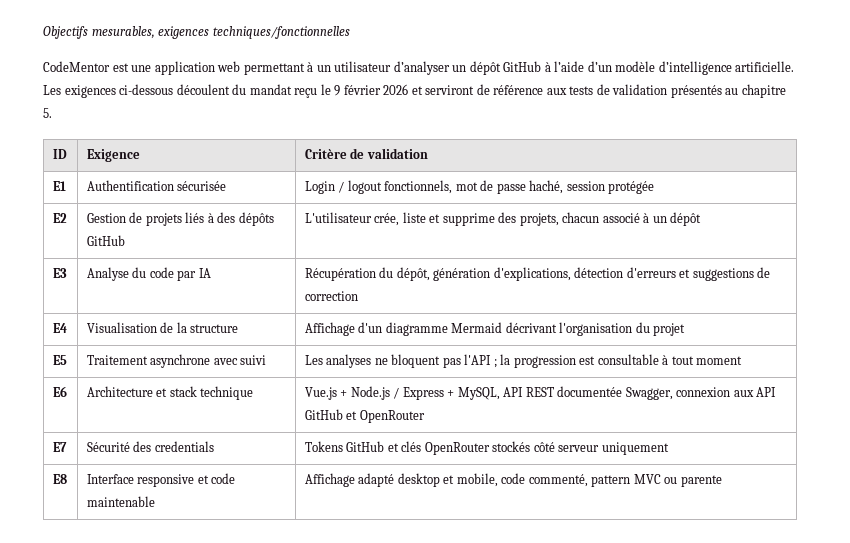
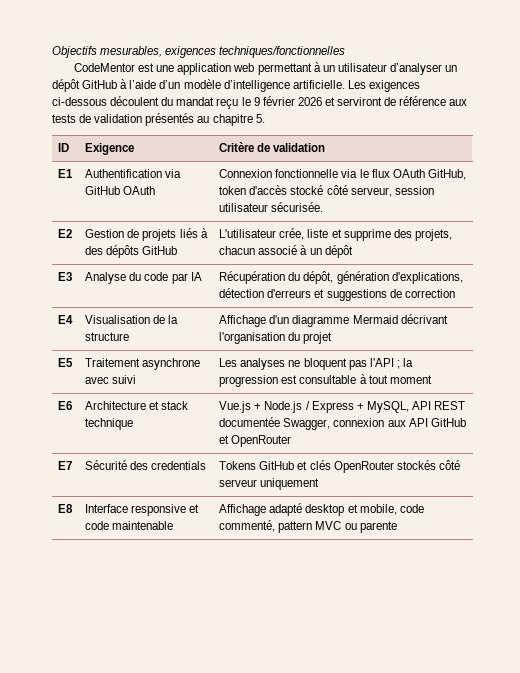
- E1 | Authentification sécurisée | Login / logout fonctionnels, mot de passe haché, session protégée
+ E1 | Authentification via GitHub OAuth | Connexion fonctionnelle via le flux OAuth GitHub, token d'accès stocké côté serveur, session utilisateur sécurisée.

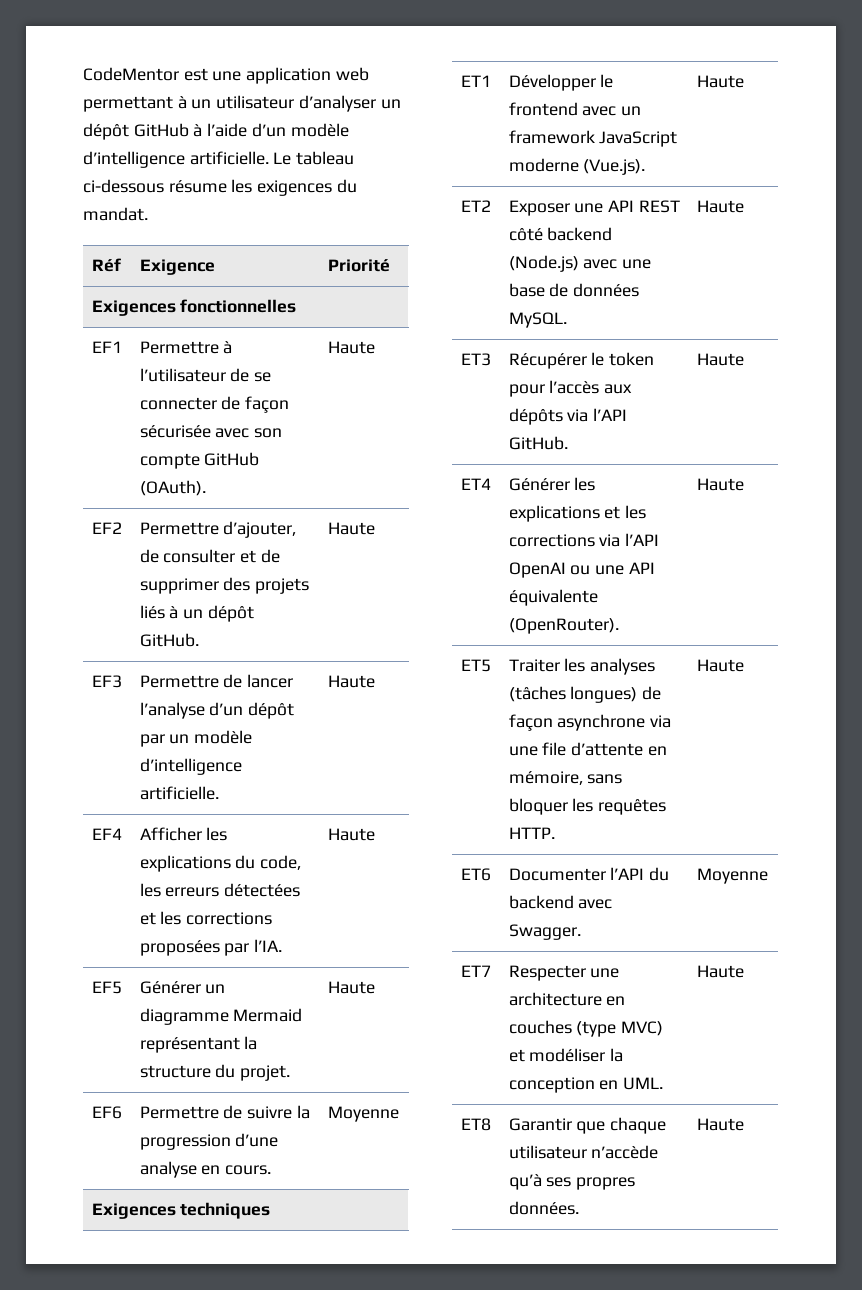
- Objectifs mesurables, exigences techniques/fonctionnelles
- Les exigences ci-dessous découlent du mandat reçu le 9 février 2026 et serviront de référence aux tests de validation présentés au chapitre 5.
- ID | Exigence | Critère de validation
- E1 | Authentification via GitHub OAuth | Connexion fonctionnelle via le flux OAuth GitHub, token d'accès stocké côté serveur, session utilisateur sécurisée.
- E2 | Gestion de projets liés à des dépôts GitHub | L'utilisateur crée, liste et supprime des projets, chacun associé à un dépôt
- E3 | Analyse du code par IA | Récupération du dépôt, génération d'explications, détection d'erreurs et suggestions de correction
- E4 | Visualisation de la structure | Affichage d'un diagramme Mermaid décrivant l'organisation du projet
- E5 | Traitement asynchrone avec suivi | Les analyses ne bloquent pas l'API ; la progression est consultable à tout moment
- E6 | Architecture et stack technique | Vue.js + Node.js / Express + MySQL, API REST documentée Swagger, connexion aux API GitHub et OpenRouter
- E7 | Sécurité des credentials | Tokens GitHub et clés OpenRouter stockés côté serveur uniquement
- E8 | Interface responsive et code maintenable | Affichage adapté desktop et mobile, code commenté, pattern MVC ou parente
+ Le tableau ci-dessous résume les exigences du mandat.
+ Réf | Exigence | Priorité
+ Exigences fonctionnelles
+ EF1 | Permettre à l’utilisateur de se connecter de façon sécurisée avec son compte GitHub (OAuth). | Haute
+ EF2 | Permettre d’ajouter, de consulter et de supprimer des projets liés à un dépôt GitHub. | Haute
+ EF3 | Permettre de lancer l’analyse d’un dépôt par un modèle d’intelligence artificielle. | Haute
+ EF4 | Afficher les explications du code, les erreurs détectées et les corrections proposées par l’IA. | Haute
+ EF5 | Générer un diagramme Mermaid représentant la structure du projet. | Haute
+ EF6 | Permettre de suivre la progression d’une analyse en cours. | Moyenne
+ Exigences techniques
+ ET1 | Développer le frontend avec un framework JavaScript moderne (Vue.js). | Haute
+ ET2 | Exposer une API REST côté backend (Node.js) avec une base de données MySQL. | Haute
+ ET3 | Récupérer le token pour l’accès aux dépôts via l’API GitHub. | Haute
+ ET4 | Générer les explications et les corrections via l’API OpenAI ou une API équivalente (OpenRouter). | Haute
+ ET5 | Traiter les analyses (tâches longues) de façon asynchrone via une file d’attente en mémoire, sans bloquer les requêtes HTTP. | Haute
+ ET6 | Documenter l’API du backend avec Swagger. | Moyenne
+ ET7 | Respecter une architecture en couches (type MVC) et modéliser la conception en UML. | Haute
+ ET8 | Garantir que chaque utilisateur n’accède qu’à ses propres données. | Haute

